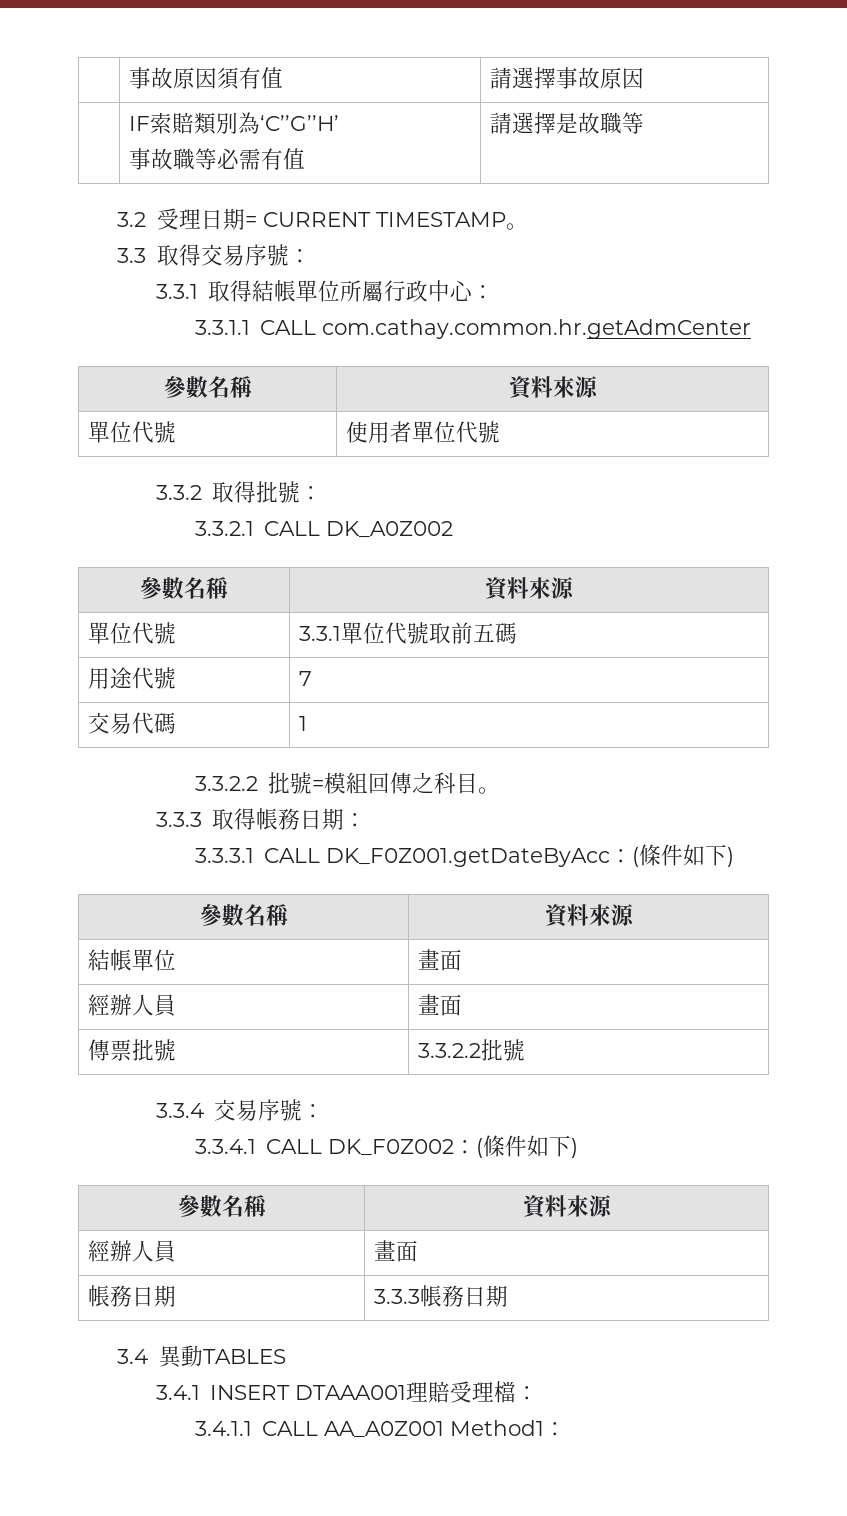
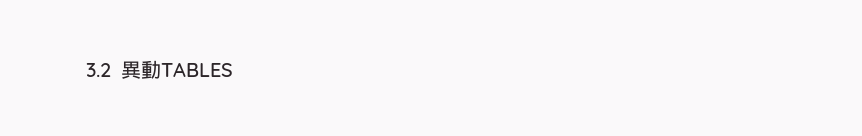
- | 事故原因須有值 | 請選擇事故原因
- | IF索賠類別為‘C’’G’’H’
- 事故職等必需有值 | 請選擇是故職等
- 3.2受理日期= CURRENT TIMESTAMP。
- 3.3取得交易序號：
- 3.3.1取得結帳單位所屬行政中心：
- 3.3.1.1 CALL com.cathay.common.hr.getAdmCenter
- 參數名稱 | 資料來源
- 單位代號 | 使用者單位代號
- 3.3.2取得批號：
- 3.3.2.1 CALL DK_A0Z002
- 參數名稱 | 資料來源
- 單位代號 | 3.3.1單位代號取前五碼
- 用途代號 | 7
- 交易代碼 | 1
- 3.3.2.2批號=模組回傳之科目。
- 3.3.3取得帳務日期：
- 3.3.3.1 CALL DK_F0Z001.getDateByAcc：(條件如下)
- 參數名稱 | 資料來源
- 結帳單位 | 畫面
- 經辦人員 | 畫面
- 傳票批號 | 3.3.2.2批號
- 3.3.4交易序號：
- 3.3.4.1 CALL DK_F0Z002：(條件如下)
- 參數名稱 | 資料來源
- 經辦人員 | 畫面
- 帳務日期 | 3.3.3帳務日期
- 3.4異動TABLES
- 3.4.1 INSERT DTAAA001理賠受理檔：
- 3.4.1.1 CALL AA_A0Z001 Method1：
+ 3.2異動TABLES

